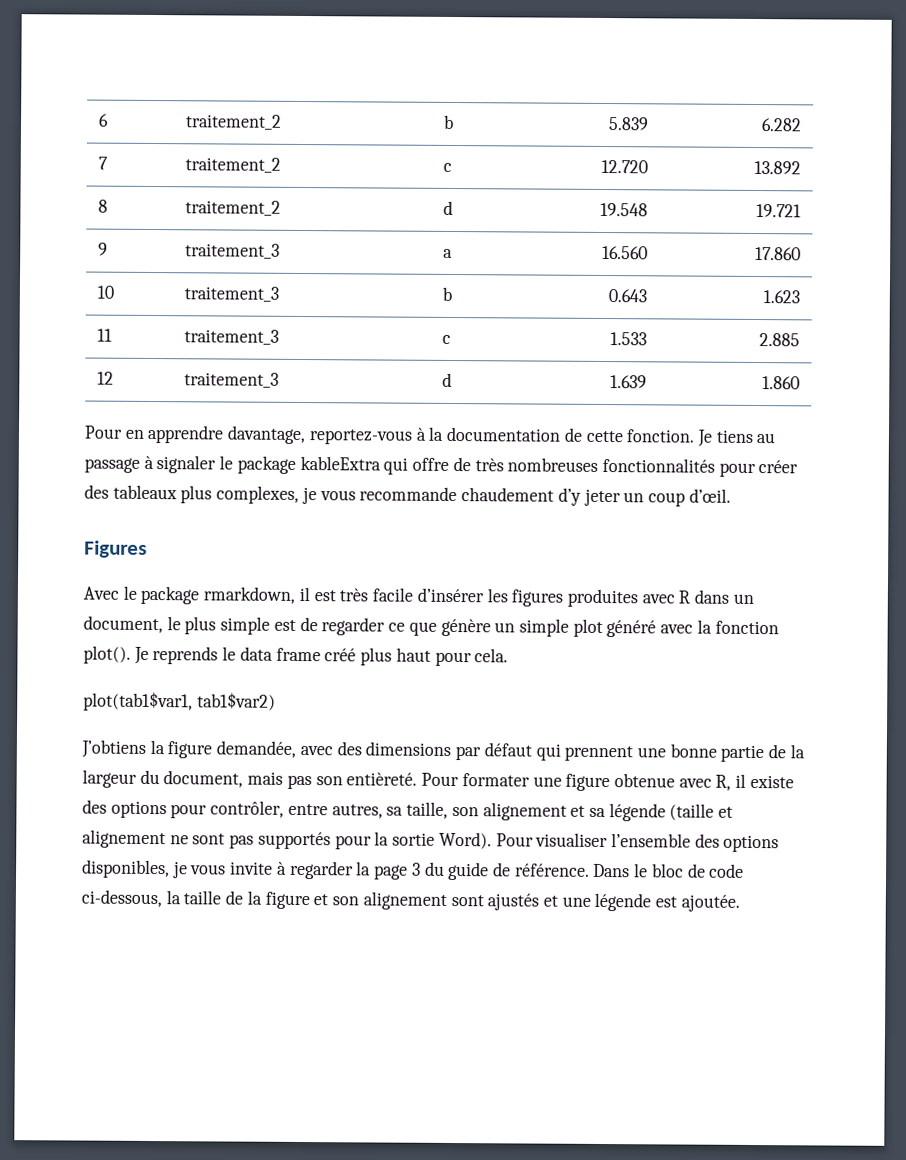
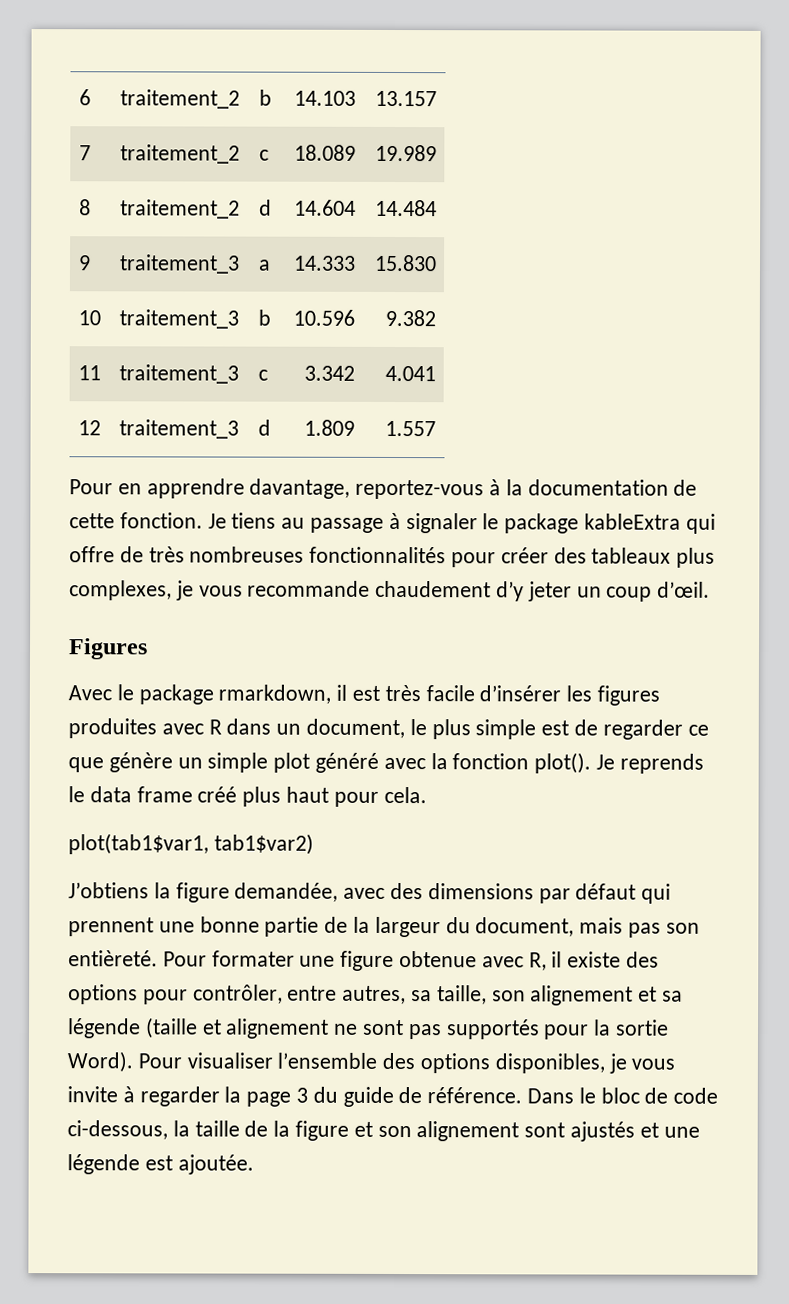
- 6 | traitement_2 | b | 5.839 | 6.282
+ 6 | traitement_2 | b | 14.103 | 13.157
- 7 | traitement_2 | c | 12.720 | 13.892
+ 7 | traitement_2 | c | 18.089 | 19.989
- 8 | traitement_2 | d | 19.548 | 19.721
+ 8 | traitement_2 | d | 14.604 | 14.484
- 9 | traitement_3 | a | 16.560 | 17.860
+ 9 | traitement_3 | a | 14.333 | 15.830
- 10 | traitement_3 | b | 0.643 | 1.623
+ 10 | traitement_3 | b | 10.596 | 9.382
- 11 | traitement_3 | c | 1.533 | 2.885
+ 11 | traitement_3 | c | 3.342 | 4.041
- 12 | traitement_3 | d | 1.639 | 1.860
+ 12 | traitement_3 | d | 1.809 | 1.557

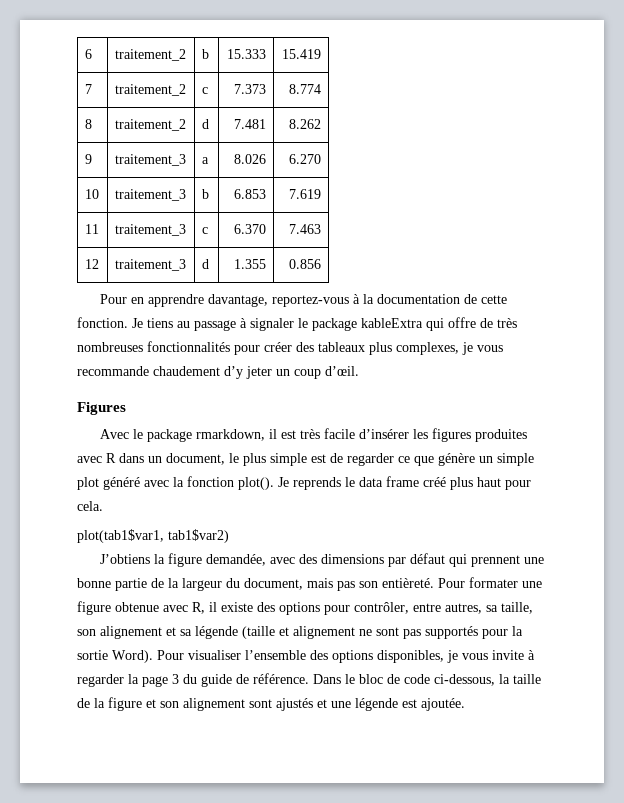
- 6 | traitement_2 | b | 14.103 | 13.157
+ 6 | traitement_2 | b | 15.333 | 15.419
- 7 | traitement_2 | c | 18.089 | 19.989
+ 7 | traitement_2 | c | 7.373 | 8.774
- 8 | traitement_2 | d | 14.604 | 14.484
+ 8 | traitement_2 | d | 7.481 | 8.262
- 9 | traitement_3 | a | 14.333 | 15.830
+ 9 | traitement_3 | a | 8.026 | 6.270
- 10 | traitement_3 | b | 10.596 | 9.382
+ 10 | traitement_3 | b | 6.853 | 7.619
- 11 | traitement_3 | c | 3.342 | 4.041
+ 11 | traitement_3 | c | 6.370 | 7.463
- 12 | traitement_3 | d | 1.809 | 1.557
+ 12 | traitement_3 | d | 1.355 | 0.856

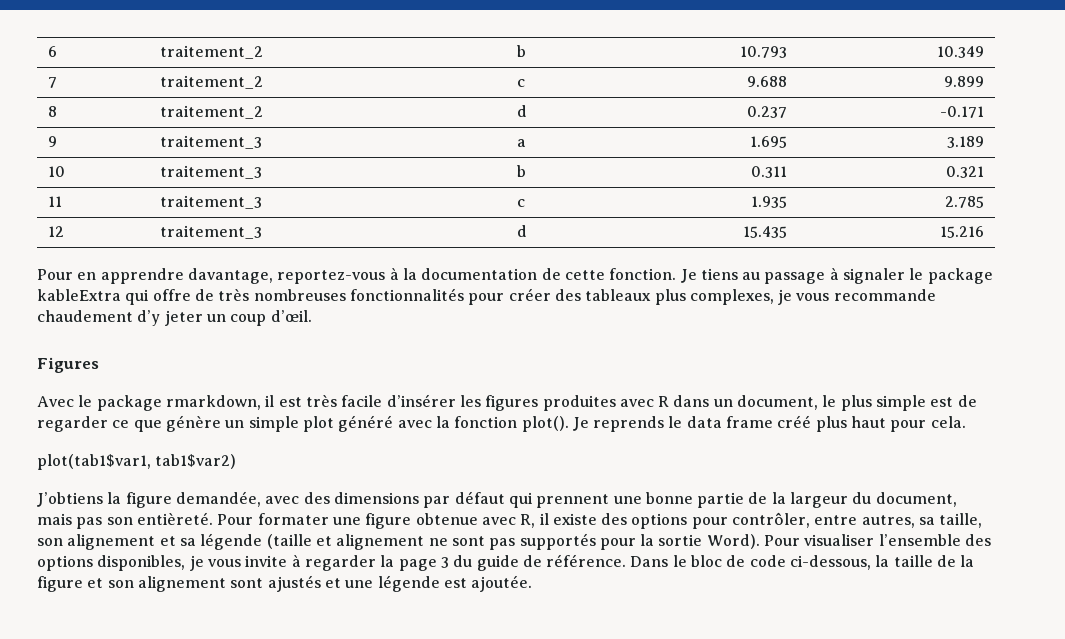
- 6 | traitement_2 | b | 15.333 | 15.419
+ 6 | traitement_2 | b | 10.793 | 10.349
- 7 | traitement_2 | c | 7.373 | 8.774
+ 7 | traitement_2 | c | 9.688 | 9.899
- 8 | traitement_2 | d | 7.481 | 8.262
+ 8 | traitement_2 | d | 0.237 | -0.171
- 9 | traitement_3 | a | 8.026 | 6.270
+ 9 | traitement_3 | a | 1.695 | 3.189
- 10 | traitement_3 | b | 6.853 | 7.619
+ 10 | traitement_3 | b | 0.311 | 0.321
- 11 | traitement_3 | c | 6.370 | 7.463
+ 11 | traitement_3 | c | 1.935 | 2.785
- 12 | traitement_3 | d | 1.355 | 0.856
+ 12 | traitement_3 | d | 15.435 | 15.216

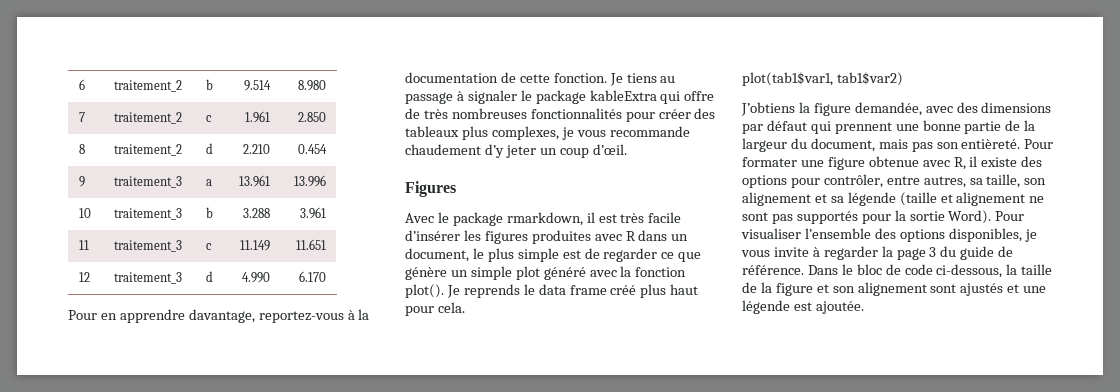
- 6 | traitement_2 | b | 10.793 | 10.349
+ 6 | traitement_2 | b | 9.514 | 8.980
- 7 | traitement_2 | c | 9.688 | 9.899
+ 7 | traitement_2 | c | 1.961 | 2.850
- 8 | traitement_2 | d | 0.237 | -0.171
+ 8 | traitement_2 | d | 2.210 | 0.454
- 9 | traitement_3 | a | 1.695 | 3.189
+ 9 | traitement_3 | a | 13.961 | 13.996
- 10 | traitement_3 | b | 0.311 | 0.321
+ 10 | traitement_3 | b | 3.288 | 3.961
- 11 | traitement_3 | c | 1.935 | 2.785
+ 11 | traitement_3 | c | 11.149 | 11.651
- 12 | traitement_3 | d | 15.435 | 15.216
+ 12 | traitement_3 | d | 4.990 | 6.170

